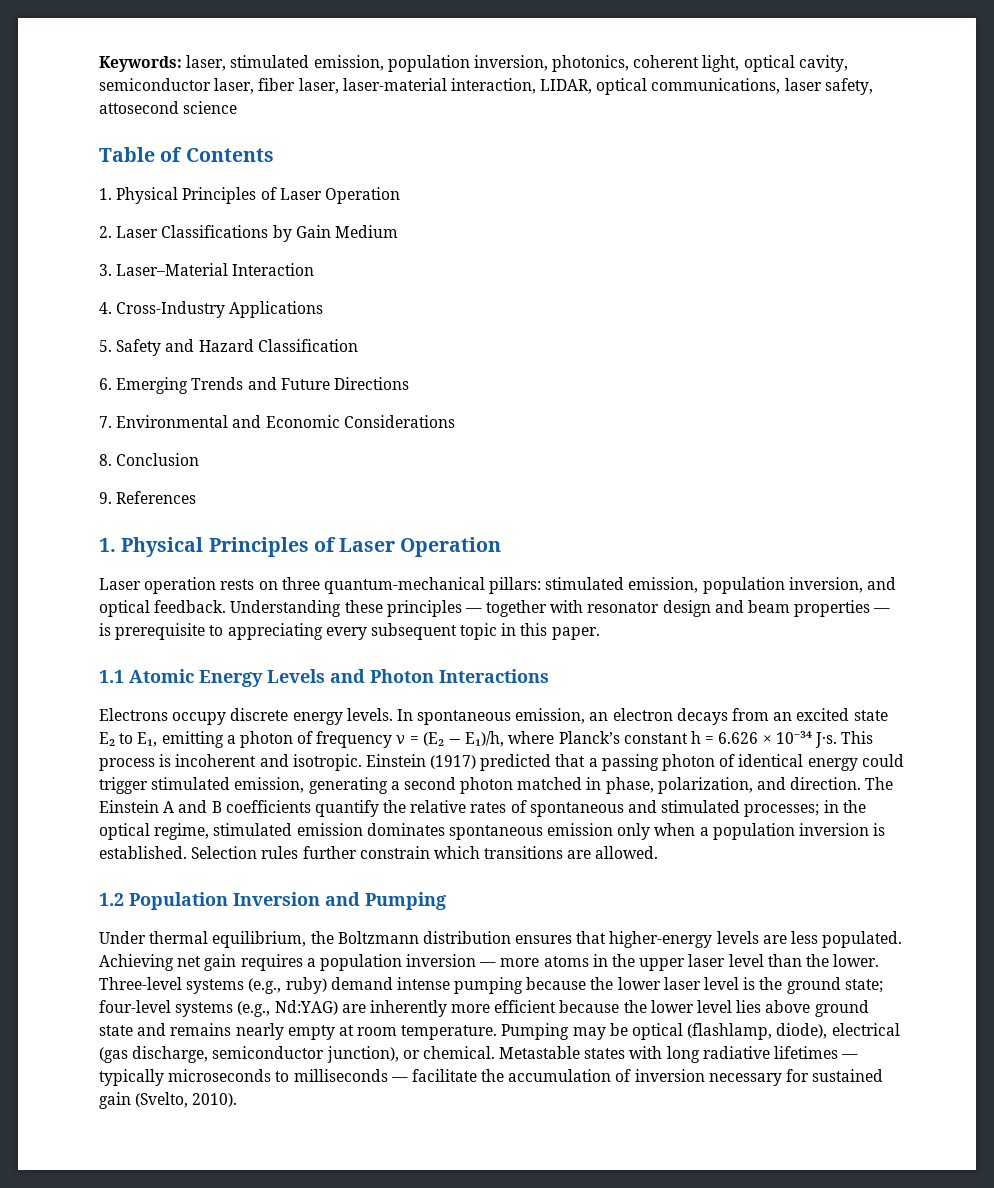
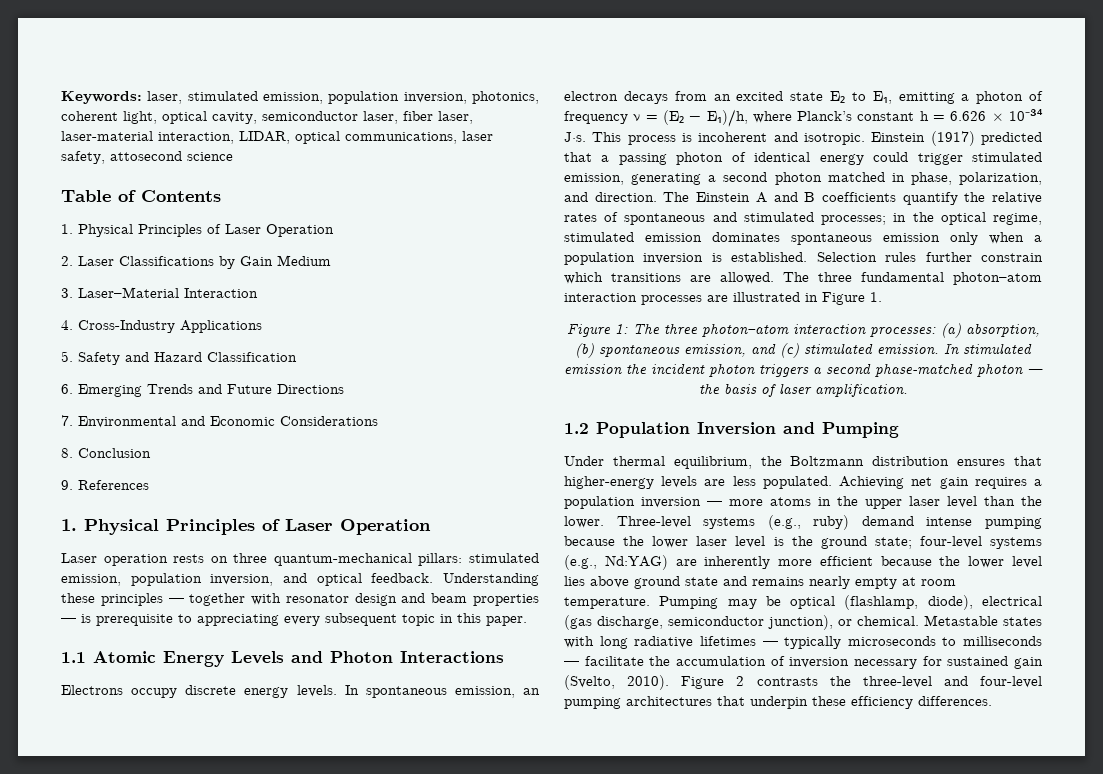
+ The three fundamental photon–atom interaction processes are illustrated in Figure 1.
+ Figure 1: The three photon–atom interaction processes: (a) absorption, (b) spontaneous emission, and (c) stimulated emission. In stimulated emission the incident photon triggers a second phase-matched photon — the basis of laser amplification.
+ Figure 2 contrasts the three-level and four-level pumping architectures that underpin these efficiency differences.

